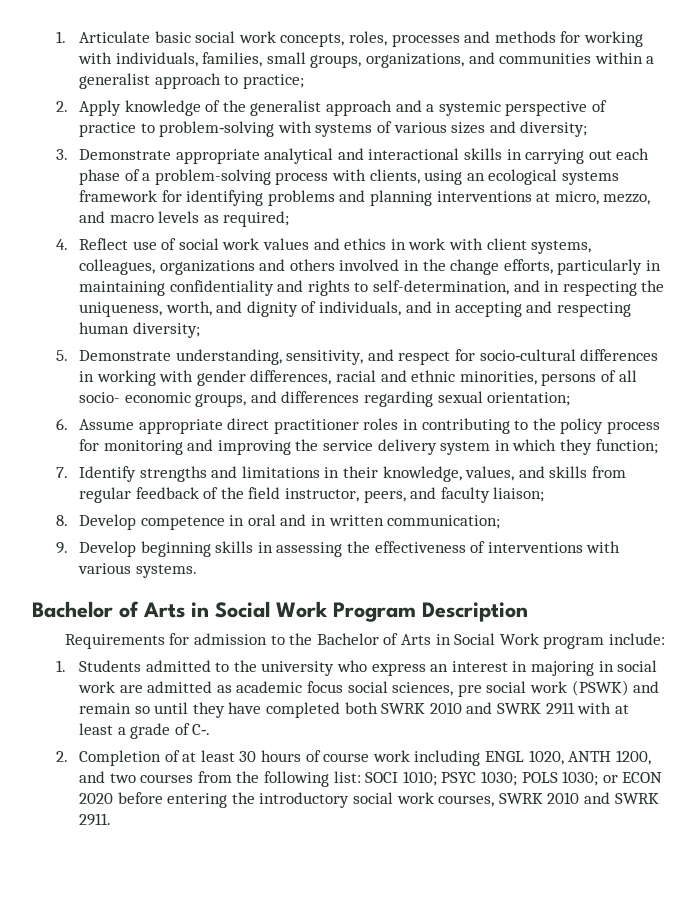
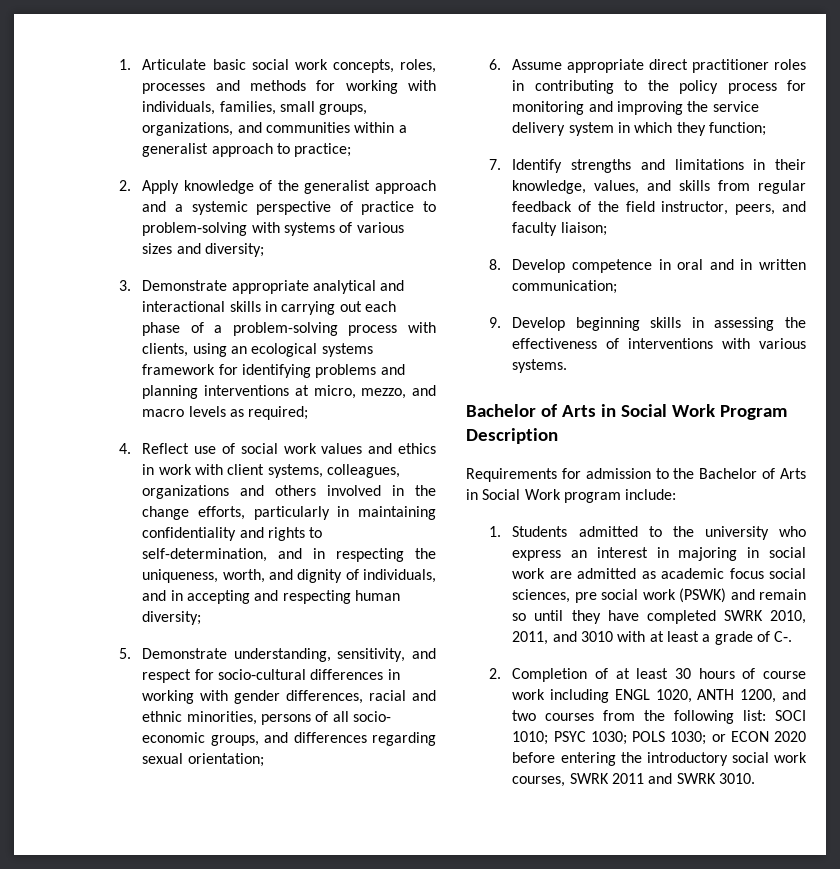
- 1. Students admitted to the university who express an interest in majoring in social work are admitted as academic focus social sciences, pre social work (PSWK) and remain so until they have completed both SWRK 2010 and SWRK 2911 with at least a grade of C‐.
+ 1. Students admitted to the university who express an interest in majoring in social work are admitted as academic focus social sciences, pre social work (PSWK) and remain so until they have completed SWRK 2010, 2011, and 3010 with at least a grade of C‐.
- 2. Completion of at least 30 hours of course work including ENGL 1020, ANTH 1200, and two courses from the following list: SOCI 1010; PSYC 1030; POLS 1030; or ECON 2020 before entering the introductory social work courses, SWRK 2010 and SWRK 2911.
+ 2. Completion of at least 30 hours of course work including ENGL 1020, ANTH 1200, and two courses from the following list: SOCI 1010; PSYC 1030; POLS 1030; or ECON 2020 before entering the introductory social work courses, SWRK 2011 and SWRK 3010.

